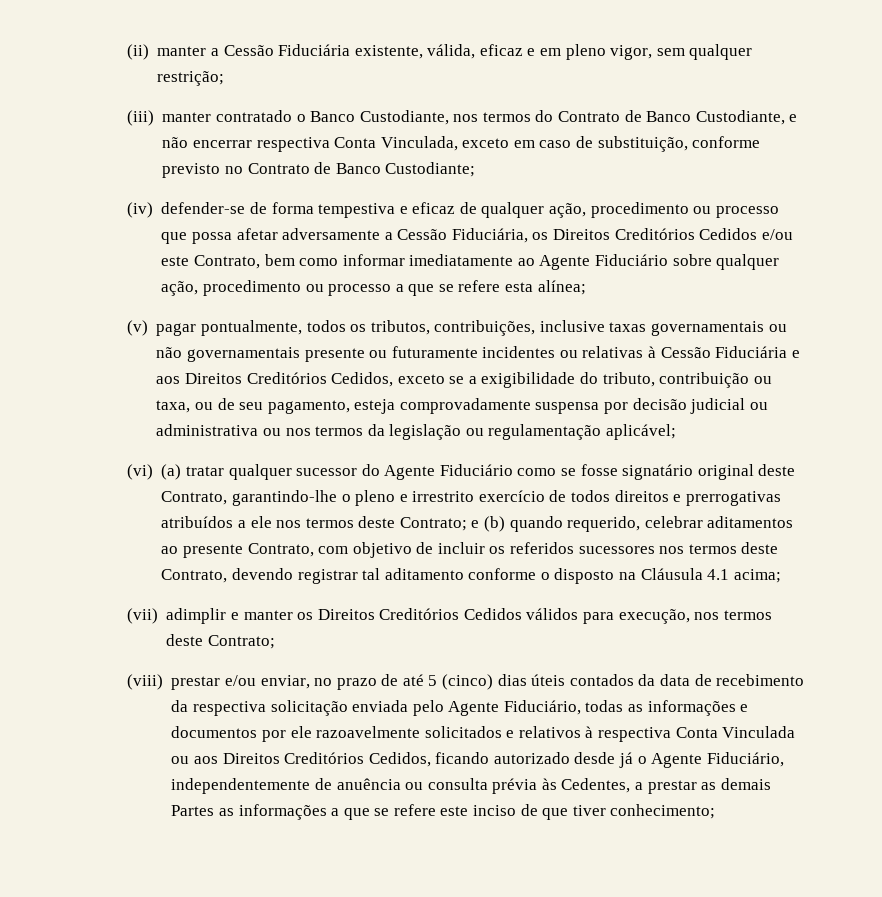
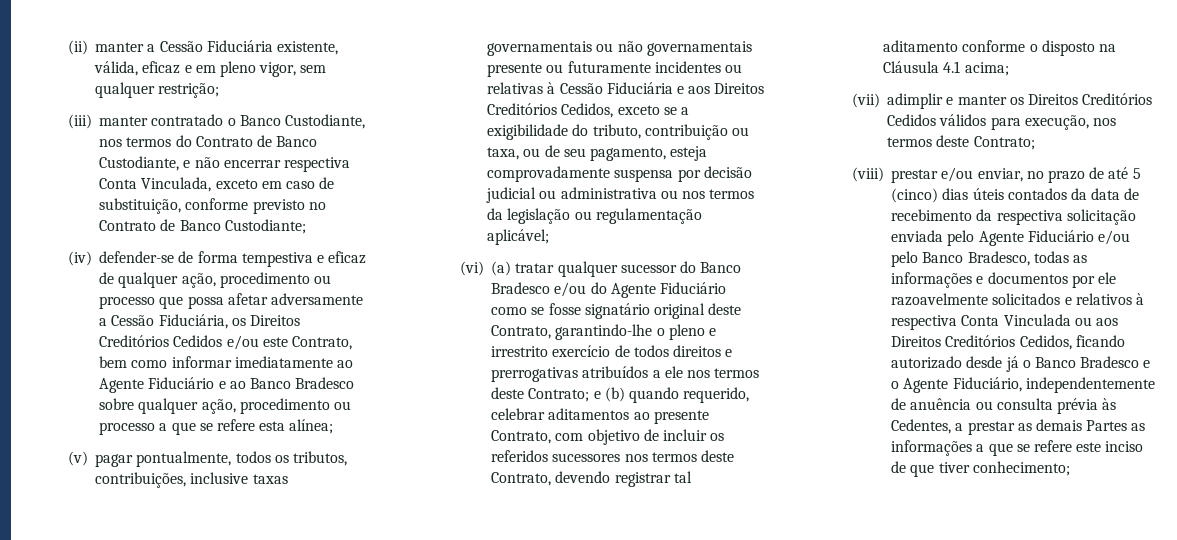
- (iv) defender-se de forma tempestiva e eficaz de qualquer ação, procedimento ou processo que possa afetar adversamente a Cessão Fiduciária, os Direitos Creditórios Cedidos e/ou este Contrato, bem como informar imediatamente ao Agente Fiduciário sobre qualquer ação, procedimento ou processo a que se refere esta alínea;
+ (iv) defender-se de forma tempestiva e eficaz de qualquer ação, procedimento ou processo que possa afetar adversamente a Cessão Fiduciária, os Direitos Creditórios Cedidos e/ou este Contrato, bem como informar imediatamente ao Agente Fiduciário e ao Banco Bradesco sobre qualquer ação, procedimento ou processo a que se refere esta alínea;
- (vi) (a) tratar qualquer sucessor do Agente Fiduciário como se fosse signatário original deste Contrato, garantindo-lhe o pleno e irrestrito exercício de todos direitos e prerrogativas atribuídos a ele nos termos deste Contrato;
+ (vi) (a) tratar qualquer sucessor do Banco Bradesco e/ou do Agente Fiduciário como se fosse signatário original deste Contrato, garantindo-lhe o pleno e irrestrito exercício de todos direitos e prerrogativas atribuídos a ele nos termos deste Contrato;
- (viii) prestar e/ou enviar, no prazo de até 5 (cinco) dias úteis contados da data de recebimento da respectiva solicitação enviada pelo Agente Fiduciário, todas as informações e documentos por ele razoavelmente solicitados e relativos à respectiva Conta Vinculada ou aos Direitos Creditórios Cedidos, ficando autorizado desde já o Agente Fiduciário, independentemente de anuência ou consulta prévia às Cedentes, a prestar as demais Partes as informações a que se refere este inciso de que tiver conhecimento;
+ (viii) prestar e/ou enviar, no prazo de até 5 (cinco) dias úteis contados da data de recebimento da respectiva solicitação enviada pelo Agente Fiduciário e/ou pelo Banco Bradesco, todas as informações e documentos por ele razoavelmente solicitados e relativos à respectiva Conta Vinculada ou aos Direitos Creditórios Cedidos, ficando autorizado desde já o Banco Bradesco e o Agente Fiduciário, independentemente de anuência ou consulta prévia às Cedentes, a prestar as demais Partes as informações a que se refere este inciso de que tiver conhecimento;

